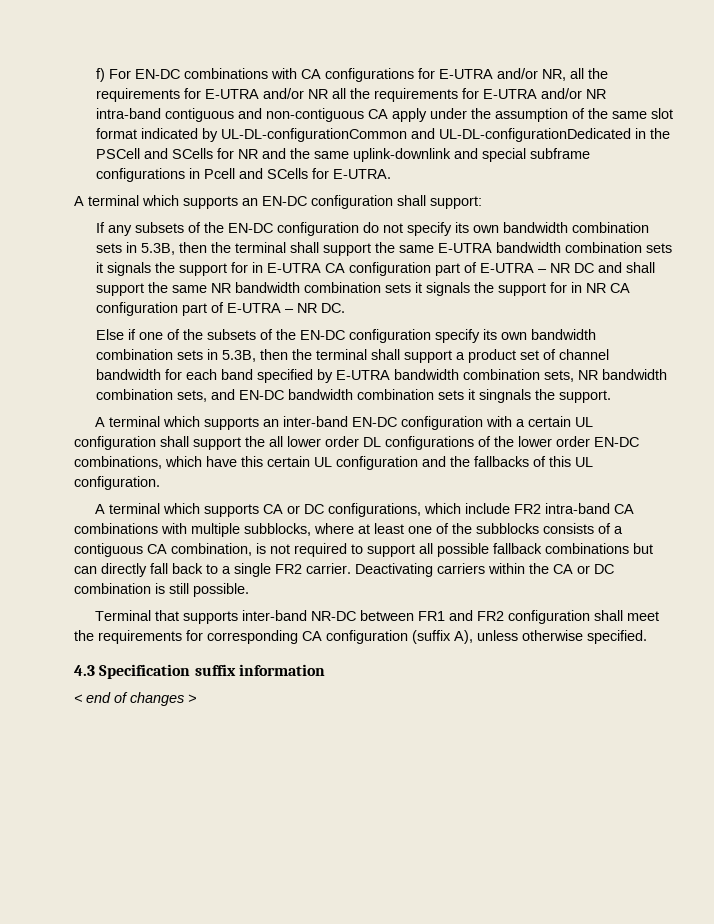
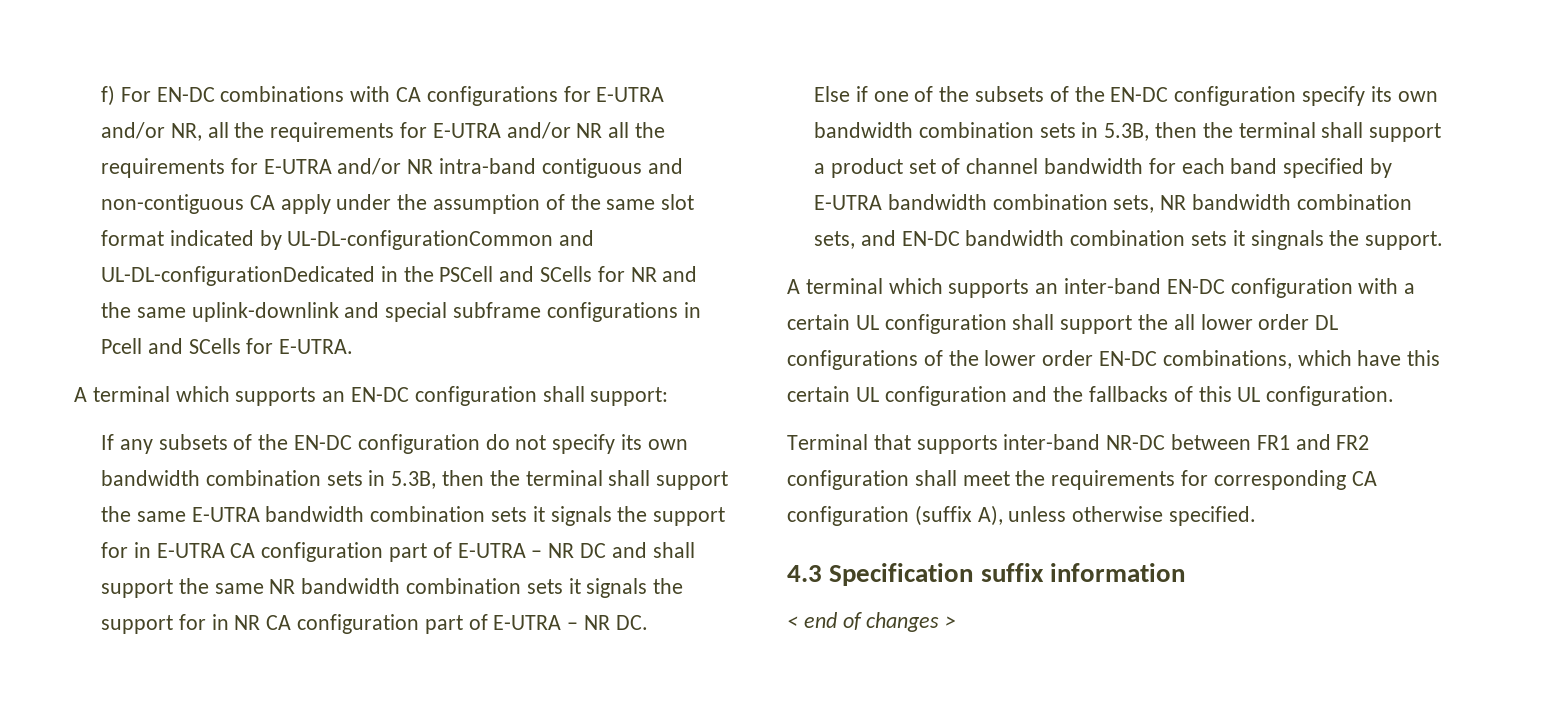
- A terminal which supports CA or DC configurations, which include FR2 intra-band CA combinations with multiple subblocks, where at least one of the subblocks consists of a contiguous CA combination, is not required to support all possible fallback combinations but can directly fall back to a single FR2 carrier. Deactivating carriers within the CA or DC combination is still possible.

